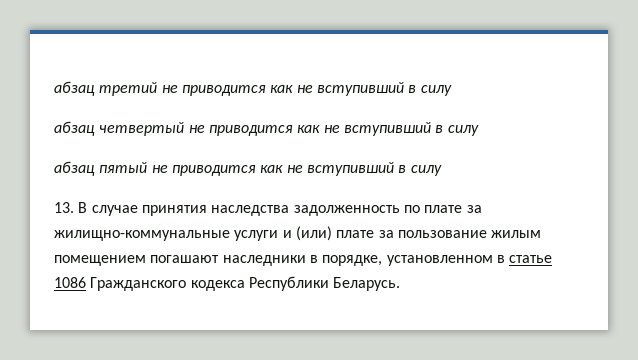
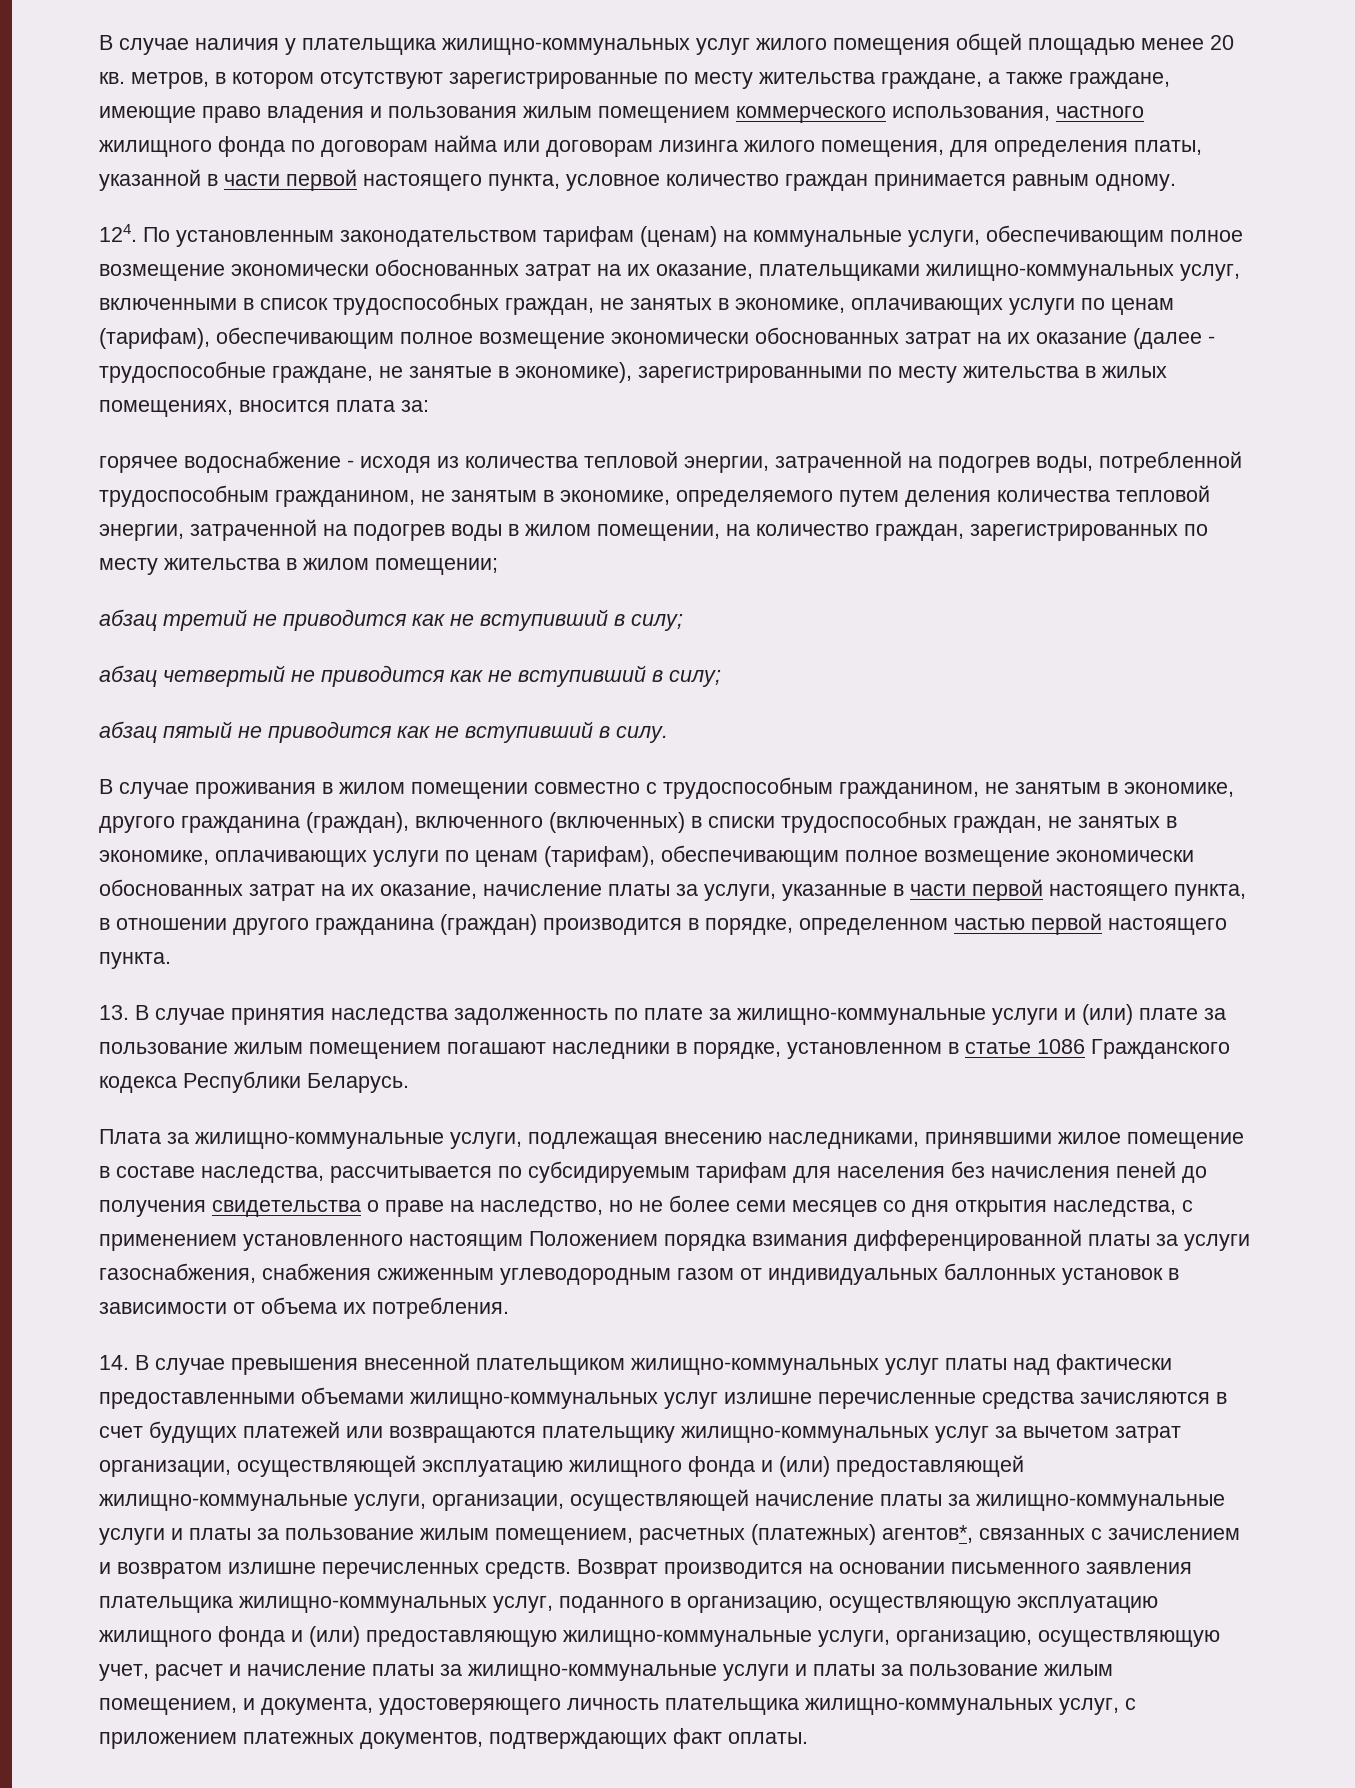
+ В случае наличия у плательщика жилищно-коммунальных услуг жилого помещения общей площадью менее 20 кв. метров, в котором отсутствуют зарегистрированные по месту жительства граждане, а также граждане, имеющие право владения и пользования жилым помещением коммерческого использования, частного жилищного фонда по договорам найма или договорам лизинга жилого помещения, для определения платы, указанной в части первой настоящего пункта, условное количество граждан принимается равным одному.
+ 124. По установленным законодательством тарифам (ценам) на коммунальные услуги, обеспечивающим полное возмещение экономически обоснованных затрат на их оказание, плательщиками жилищно-коммунальных услуг, включенными в список трудоспособных граждан, не занятых в экономике, оплачивающих услуги по ценам (тарифам), обеспечивающим полное возмещение экономически обоснованных затрат на их оказание (далее - трудоспособные граждане, не занятые в экономике), зарегистрированными по месту жительства в жилых помещениях, вносится плата за:
+ горячее водоснабжение - исходя из количества тепловой энергии, затраченной на подогрев воды, потребленной трудоспособным гражданином, не занятым в экономике, определяемого путем деления количества тепловой энергии, затраченной на подогрев воды в жилом помещении, на количество граждан, зарегистрированных по месту жительства в жилом помещении;
- абзац третий не приводится как не вступивший в силу
+ абзац третий не приводится как не вступивший в силу;
- абзац четвертый не приводится как не вступивший в силу
+ абзац четвертый не приводится как не вступивший в силу;
- абзац пятый не приводится как не вступивший в силу
+ абзац пятый не приводится как не вступивший в силу.
+ В случае проживания в жилом помещении совместно с трудоспособным гражданином, не занятым в экономике, другого гражданина (граждан), включенного (включенных) в списки трудоспособных граждан, не занятых в экономике, оплачивающих услуги по ценам (тарифам), обеспечивающим полное возмещение экономически обоснованных затрат на их оказание, начисление платы за услуги, указанные в части первой настоящего пункта, в отношении другого гражданина (граждан) производится в порядке, определенном частью первой настоящего пункта.
+ Плата за жилищно-коммунальные услуги, подлежащая внесению наследниками, принявшими жилое помещение в составе наследства, рассчитывается по субсидируемым тарифам для населения без начисления пеней до получения свидетельства о праве на наследство, но не более семи месяцев со дня открытия наследства, с применением установленного настоящим Положением порядка взимания дифференцированной платы за услуги газоснабжения, снабжения сжиженным углеводородным газом от индивидуальных баллонных установок в зависимости от объема их потребления.
+ 14. В случае превышения внесенной плательщиком жилищно-коммунальных услуг платы над фактически предоставленными объемами жилищно-коммунальных услуг излишне перечисленные средства зачисляются в счет будущих платежей или возвращаются плательщику жилищно-коммунальных услуг за вычетом затрат организации, осуществляющей эксплуатацию жилищного фонда и (или) предоставляющей жилищно-коммунальные услуги, организации, осуществляющей начисление платы за жилищно-коммунальные услуги и платы за пользование жилым помещением, расчетных (платежных) агентов*, связанных с зачислением и возвратом излишне перечисленных средств. Возврат производится на основании письменного заявления плательщика жилищно-коммунальных услуг, поданного в организацию, осуществляющую эксплуатацию жилищного фонда и (или) предоставляющую жилищно-коммунальные услуги, организацию, осуществляющую учет, расчет и начисление платы за жилищно-коммунальные услуги и платы за пользование жилым помещением, и документа, удостоверяющего личность плательщика жилищно-коммунальных услуг, с приложением платежных документов, подтверждающих факт оплаты.

